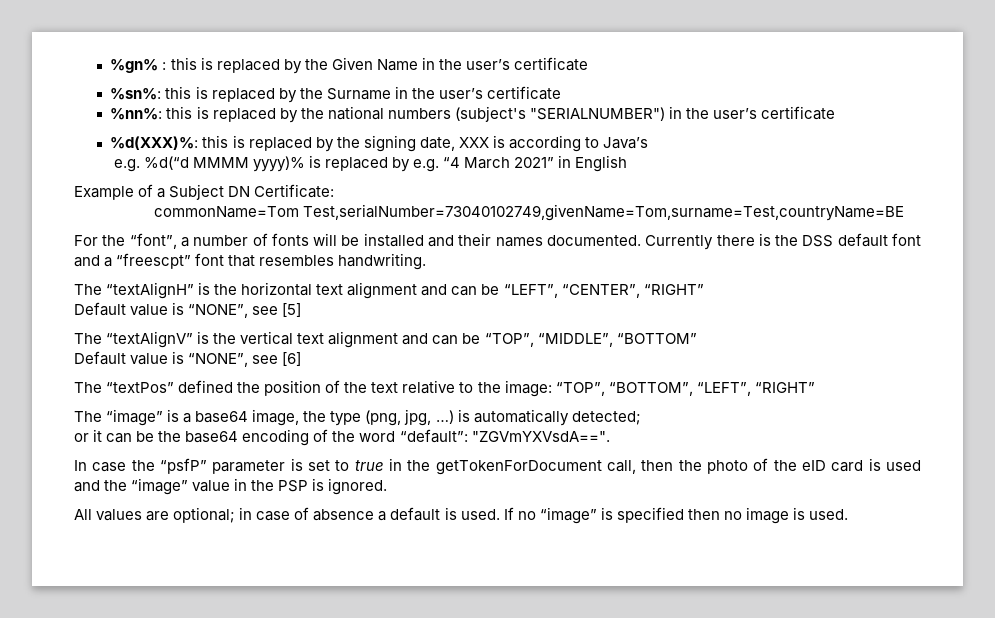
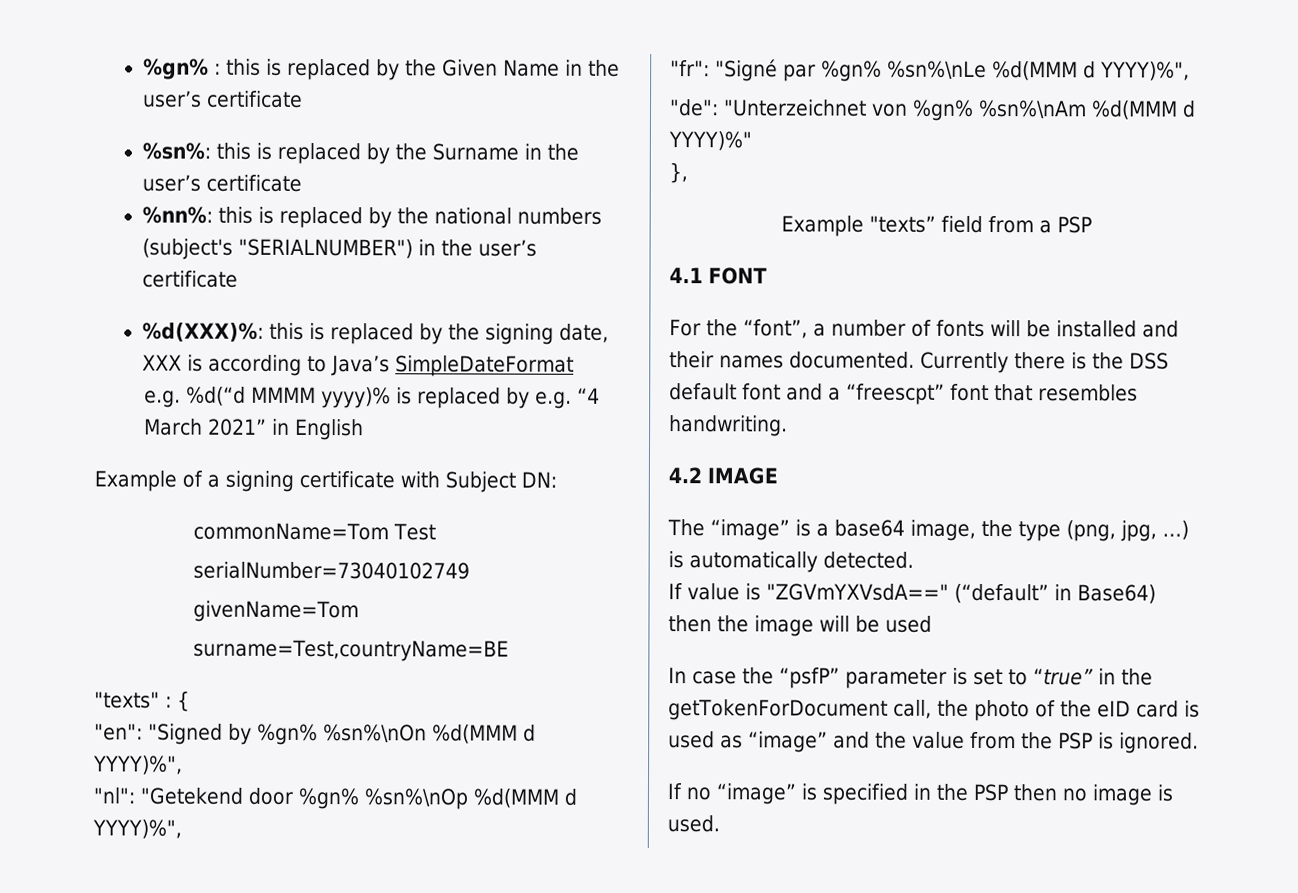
- %d(XXX)%: this is replaced by the signing date, XXX is according to Java’s
+ %d(XXX)%: this is replaced by the signing date, XXX is according to Java’s SimpleDateFormat
- Example of a Subject DN Certificate:
- commonName=Tom Test,serialNumber=73040102749,givenName=Tom,surname=Test,countryName=BE
+ Example of a signing certificate with Subject DN:
+ commonName=Tom Test
+ serialNumber=73040102749
+ givenName=Tom
+ surname=Test,countryName=BE
+ "texts" : {
+ "en": "Signed by %gn% %sn%\nOn %d(MMM d YYYY)%",
+ "nl": "Getekend door %gn% %sn%\nOp %d(MMM d YYYY)%",
+ "fr": "Signé par %gn% %sn%\nLe %d(MMM d YYYY)%",
+ "de": "Unterzeichnet von %gn% %sn%\nAm %d(MMM d YYYY)%"
+ },
+ Example "texts” field from a PSP
+ 4.1 FONT
- The “textAlignH” is the horizontal text alignment and can be “LEFT”, “CENTER”, “RIGHT”
- Default value is “NONE”, see [5]
- The “textAlignV” is the vertical text alignment and can be “TOP”, “MIDDLE”, “BOTTOM”
- Default value is “NONE”, see [6]
- The “textPos” defined the position of the text relative to the image: “TOP”, “BOTTOM”, “LEFT”, “RIGHT”
+ 4.2 IMAGE
- The “image” is a base64 image, the type (png, jpg, …) is automatically detected;
- or it can be the base64 encoding of the word “default”: "ZGVmYXVsdA==".
+ The “image” is a base64 image, the type (png, jpg, …) is automatically detected.
+ If value is "ZGVmYXVsdA==" (“default” in Base64) then the image will be used
- In case the “psfP” parameter is set to true in the getTokenForDocument call, then the photo of the eID card is used and the “image” value in the PSP is ignored.
- All values are optional; in case of absence a default is used. If no “image” is specified then no image is used.
+ In case the “psfP” parameter is set to “true” in the getTokenForDocument call, the photo of the eID card is used as “image” and the value from the PSP is ignored.
+ If no “image” is specified in the PSP then no image is used.

